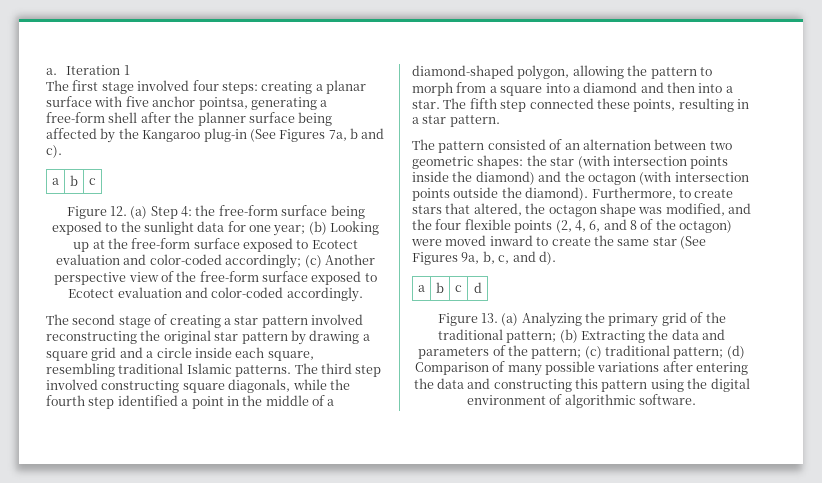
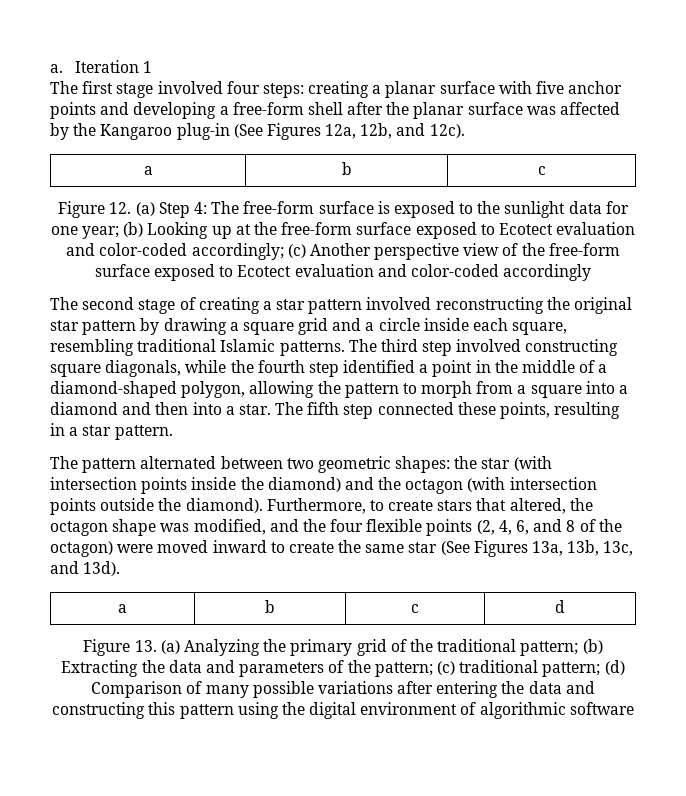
- The first stage involved four steps: creating a planar surface with five anchor pointsa, generating a free-form shell after the planner surface being affected by the Kangaroo plug-in (See Figures 7a, b and c).
+ The first stage involved four steps: creating a planar surface with five anchor points and developing a free-form shell after the planar surface was affected by the Kangaroo plug-in (See Figures 12a, 12b, and 12c).
- Figure 12. (a) Step 4: the free-form surface being exposed to the sunlight data for one year; (b) Looking up at the free-form surface exposed to Ecotect evaluation and color-coded accordingly; (c) Another perspective view of the free-form surface exposed to Ecotect evaluation and color-coded accordingly.
+ Figure 12. (a) Step 4: The free-form surface is exposed to the sunlight data for one year; (b) Looking up at the free-form surface exposed to Ecotect evaluation and color-coded accordingly; (c) Another perspective view of the free-form surface exposed to Ecotect evaluation and color-coded accordingly
- The pattern consisted of an alternation between two geometric shapes: the star (with intersection points inside the diamond) and the octagon (with intersection points outside the diamond).
+ The pattern alternated between two geometric shapes: the star (with intersection points inside the diamond) and the octagon (with intersection points outside the diamond).
- Furthermore, to create stars that altered, the octagon shape was modified, and the four flexible points (2, 4, 6, and 8 of the octagon) were moved inward to create the same star (See Figures 9a, b, c, and d).
+ Furthermore, to create stars that altered, the octagon shape was modified, and the four flexible points (2, 4, 6, and 8 of the octagon) were moved inward to create the same star (See Figures 13a, 13b, 13c, and 13d).
- Figure 13. (a) Analyzing the primary grid of the traditional pattern; (b) Extracting the data and parameters of the pattern; (c) traditional pattern; (d) Comparison of many possible variations after entering the data and constructing this pattern using the digital environment of algorithmic software.
+ Figure 13. (a) Analyzing the primary grid of the traditional pattern; (b) Extracting the data and parameters of the pattern; (c) traditional pattern; (d) Comparison of many possible variations after entering the data and constructing this pattern using the digital environment of algorithmic software

